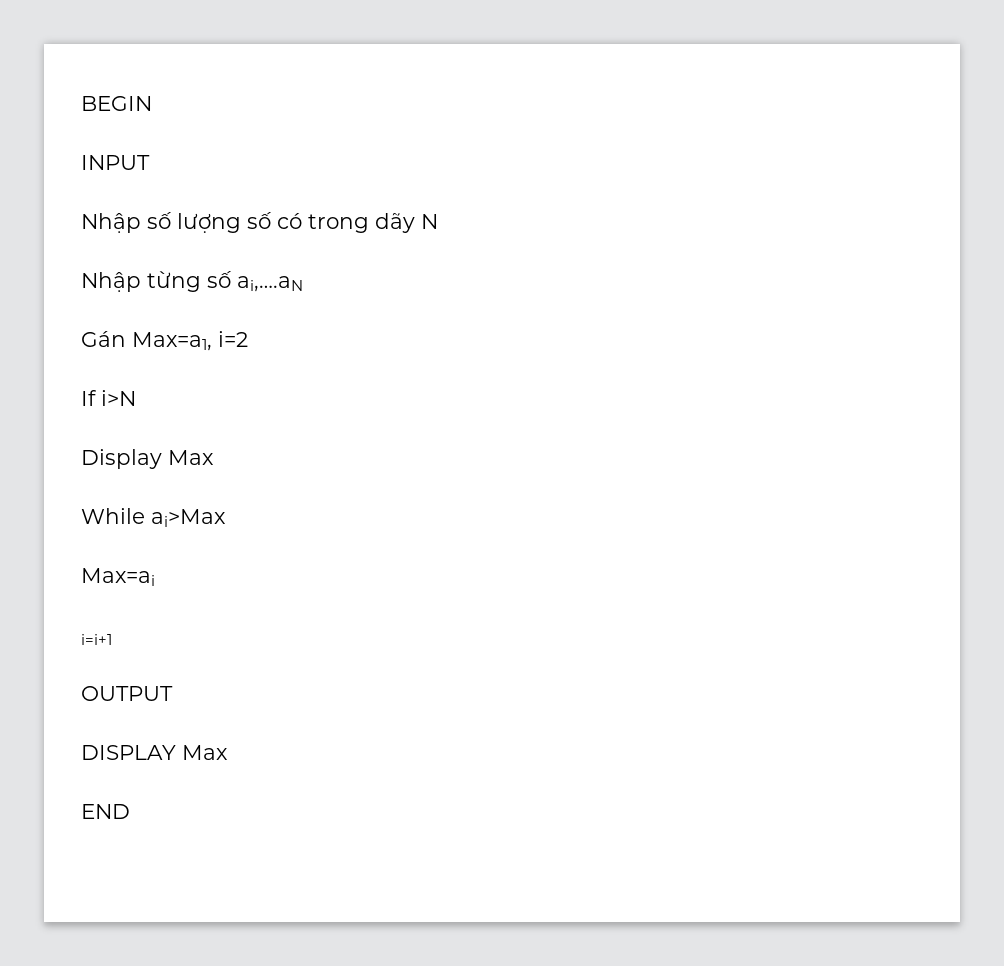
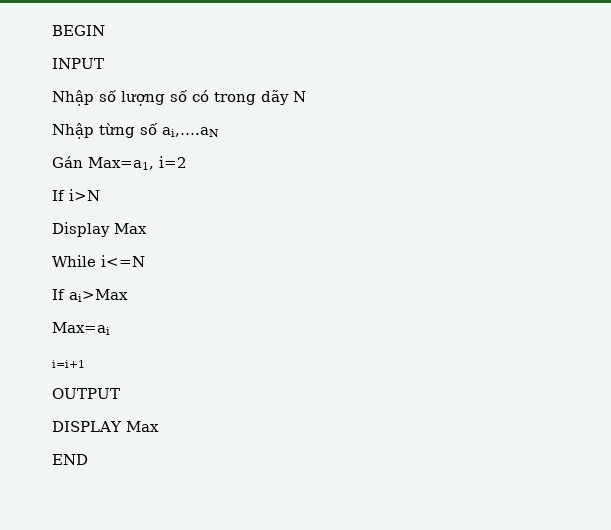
- While ai>Max
+ While i<=N
+ If ai>Max

